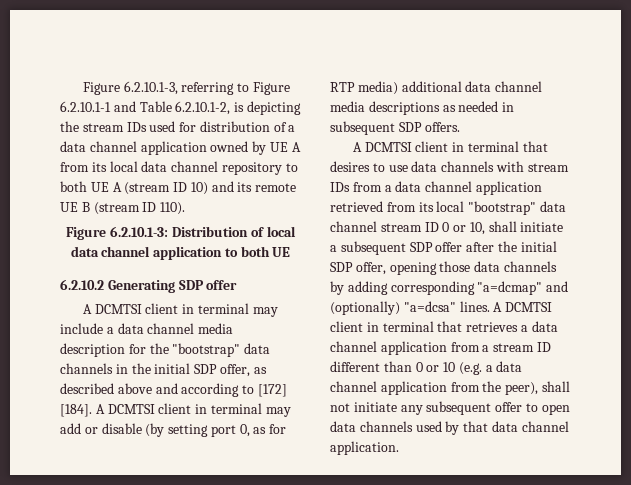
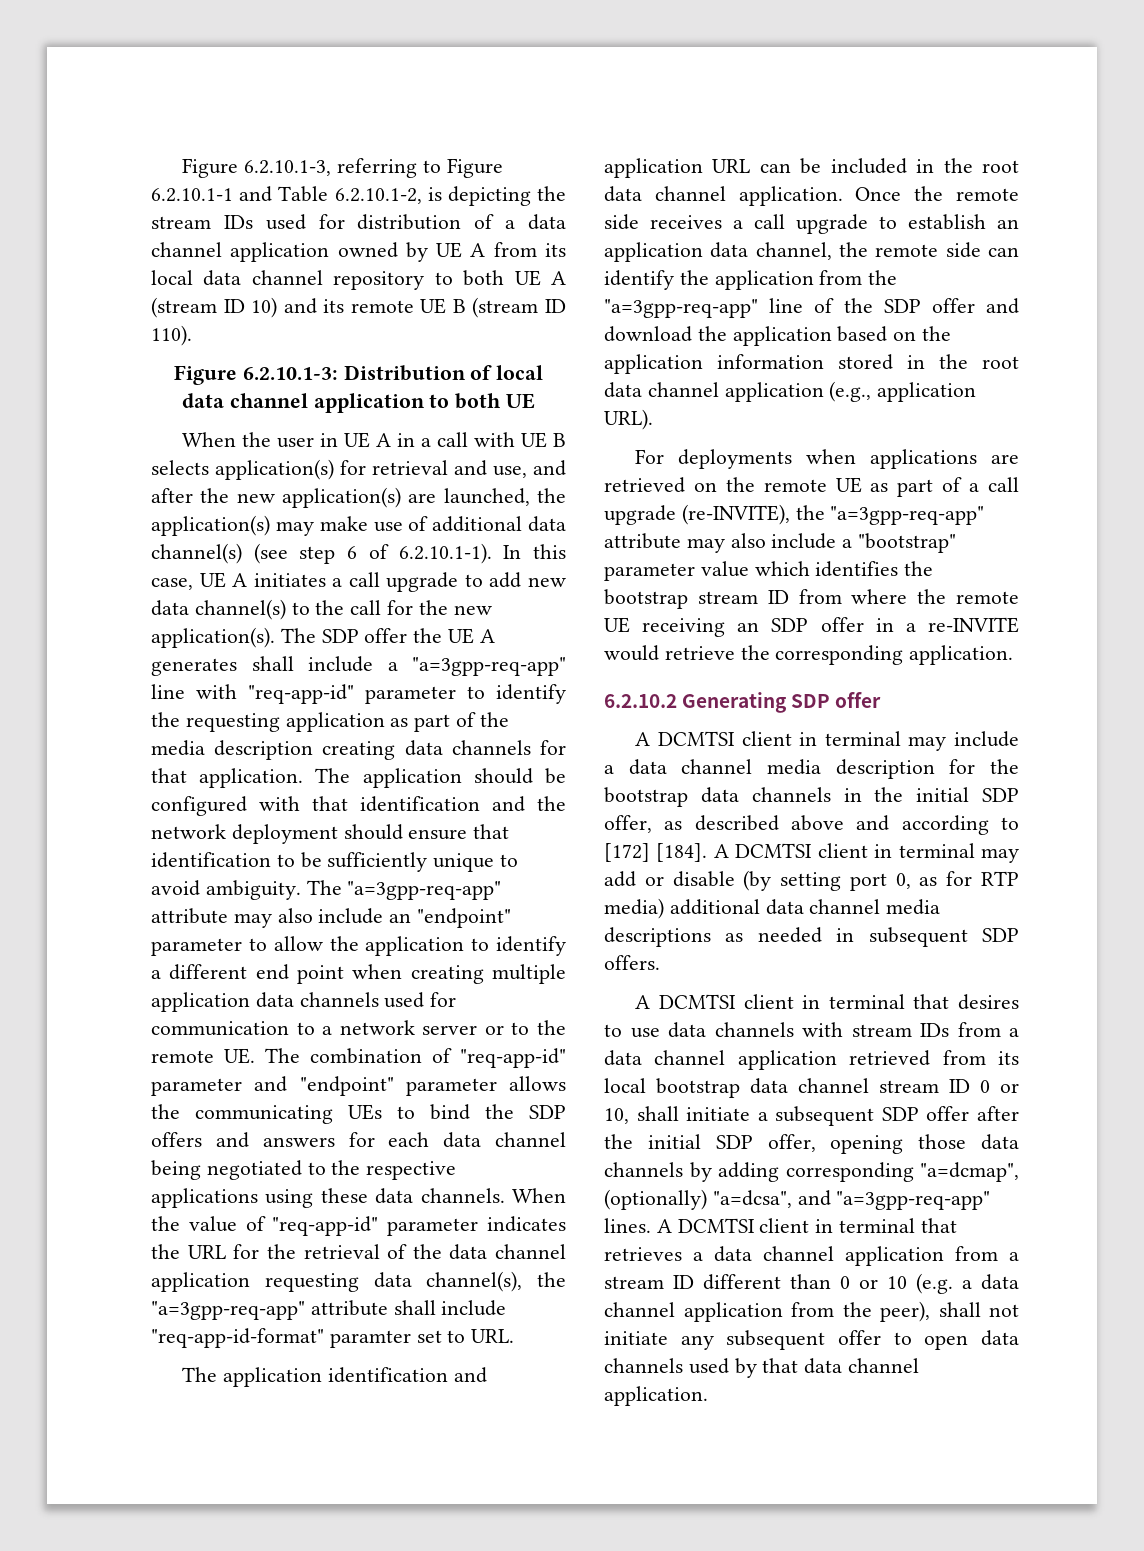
+ When the user in UE A in a call with UE B selects application(s) for retrieval and use, and after the new application(s) are launched, the application(s) may make use of additional data channel(s) (see step 6 of 6.2.10.1-1). In this case, UE A initiates a call upgrade to add new data channel(s) to the call for the new application(s). The SDP offer the UE A generates shall include a "a=3gpp-req-app" line with "req-app-id" parameter to identify the requesting application as part of the media description creating data channels for that application. The application should be configured with that identification and the network deployment should ensure that identification to be sufficiently unique to avoid ambiguity. The "a=3gpp-req-app" attribute may also include an "endpoint" parameter to allow the application to identify a different end point when creating multiple application data channels used for communication to a network server or to the remote UE. The combination of "req-app-id" parameter and "endpoint" parameter allows the communicating UEs to bind the SDP offers and answers for each data channel being negotiated to the respective applications using these data channels. When the value of "req-app-id" parameter indicates the URL for the retrieval of the data channel application requesting data channel(s), the "a=3gpp-req-app" attribute shall include "req-app-id-format" paramter set to URL.
+ The application identification and application URL can be included in the root data channel application. Once the remote side receives a call upgrade to establish an application data channel, the remote side can identify the application from the "a=3gpp-req-app" line of the SDP offer and download the application based on the application information stored in the root data channel application (e.g., application URL).
+ For deployments when applications are retrieved on the remote UE as part of a call upgrade (re-INVITE), the "a=3gpp-req-app" attribute may also include a "bootstrap" parameter value which identifies the bootstrap stream ID from where the remote UE receiving an SDP offer in a re-INVITE would retrieve the corresponding application.
- A DCMTSI client in terminal may include a data channel media description for the "bootstrap" data channels in the initial SDP offer, as described above and according to [172] [184].
+ A DCMTSI client in terminal may include a data channel media description for the bootstrap data channels in the initial SDP offer, as described above and according to [172] [184].
- A DCMTSI client in terminal that desires to use data channels with stream IDs from a data channel application retrieved from its local "bootstrap" data channel stream ID 0 or 10, shall initiate a subsequent SDP offer after the initial SDP offer, opening those data channels by adding corresponding "a=dcmap" and (optionally) "a=dcsa" lines.
+ A DCMTSI client in terminal that desires to use data channels with stream IDs from a data channel application retrieved from its local bootstrap data channel stream ID 0 or 10, shall initiate a subsequent SDP offer after the initial SDP offer, opening those data channels by adding corresponding "a=dcmap", (optionally) "a=dcsa", and "a=3gpp-req-app" lines.

